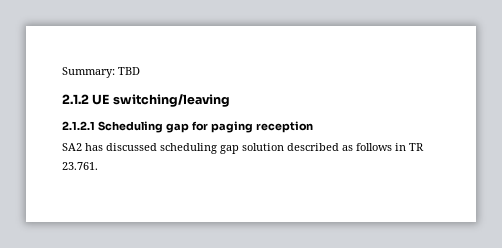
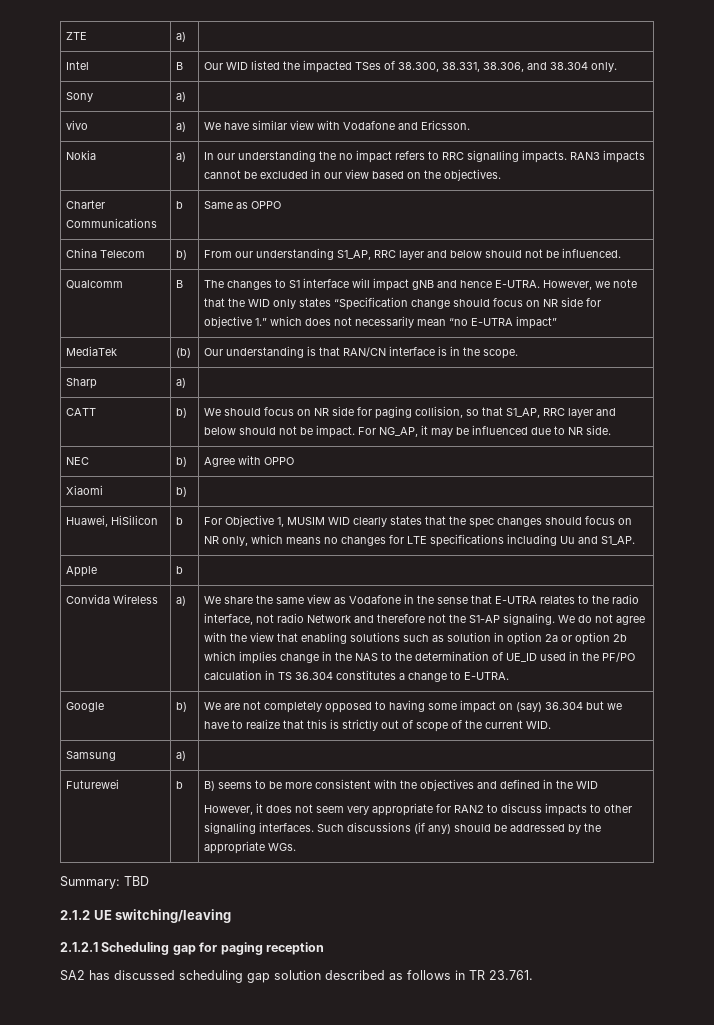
+ ZTE | a) |
+ Intel | B | Our WID listed the impacted TSes of 38.300, 38.331, 38.306, and 38.304 only.
+ Sony | a) |
+ vivo | a) | We have similar view with Vodafone and Ericsson.
+ Nokia | a) | In our understanding the no impact refers to RRC signalling impacts. RAN3 impacts cannot be excluded in our view based on the objectives.
+ Charter Communications | b | Same as OPPO
+ China Telecom | b) | From our understanding S1_AP, RRC layer and below should not be influenced.
+ Qualcomm | B | The changes to S1 interface will impact gNB and hence E-UTRA. However, we note that the WID only states “Specification change should focus on NR side for objective 1.” which does not necessarily mean “no E-UTRA impact”
+ MediaTek | (b) | Our understanding is that RAN/CN interface is in the scope.
+ Sharp | a) |
+ CATT | b) | We should focus on NR side for paging collision, so that S1_AP, RRC layer and below should not be impact. For NG_AP, it may be influenced due to NR side.
+ NEC | b) | Agree with OPPO
+ Xiaomi | b) |
+ Huawei, HiSilicon | b | For Objective 1, MUSIM WID clearly states that the spec changes should focus on NR only, which means no changes for LTE specifications including Uu and S1_AP.
+ Apple | b |
+ Convida Wireless | a) | We share the same view as Vodafone in the sense that E-UTRA relates to the radio interface, not radio Network and therefore not the S1-AP signaling. We do not agree with the view that enabling solutions such as solution in option 2a or option 2b which implies change in the NAS to the determination of UE_ID used in the PF/PO calculation in TS 36.304 constitutes a change to E-UTRA.
+ Google | b) | We are not completely opposed to having some impact on (say) 36.304 but we have to realize that this is strictly out of scope of the current WID.
+ Samsung | a) |
+ Futurewei | b | B) seems to be more consistent with the objectives and defined in the WID
+ However, it does not seem very appropriate for RAN2 to discuss impacts to other signalling interfaces. Such discussions (if any) should be addressed by the appropriate WGs.

